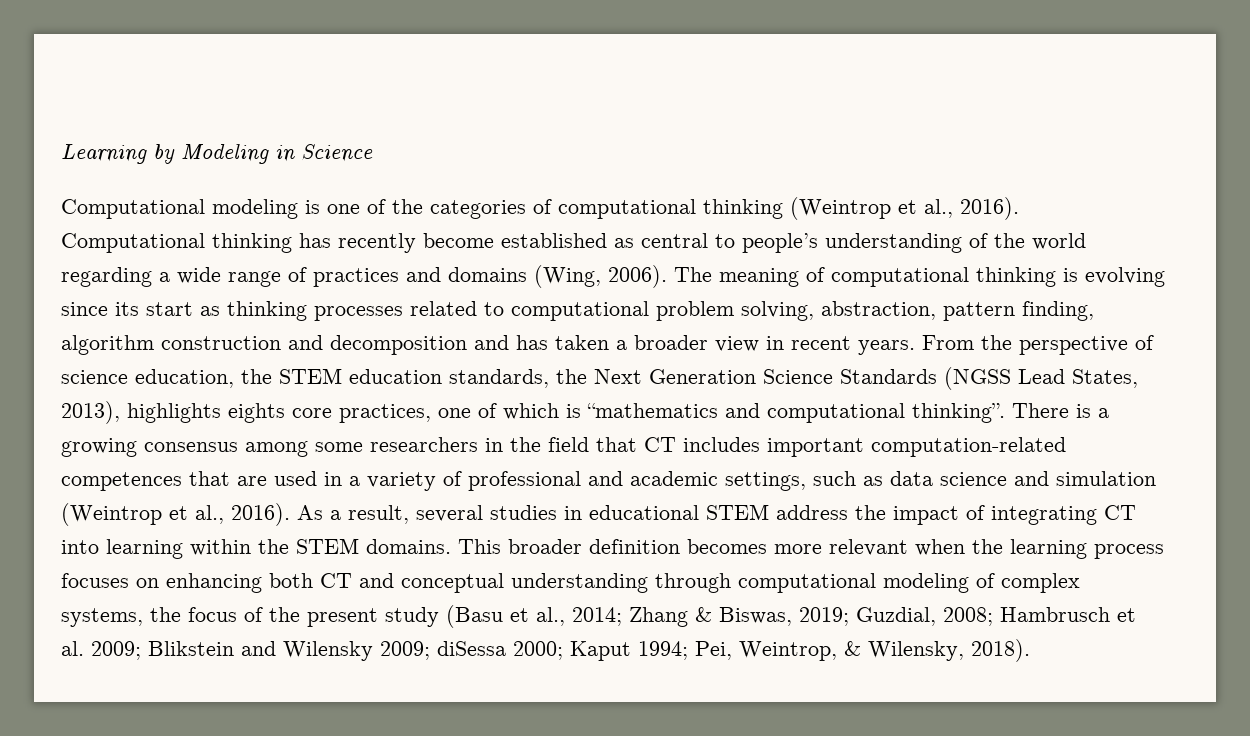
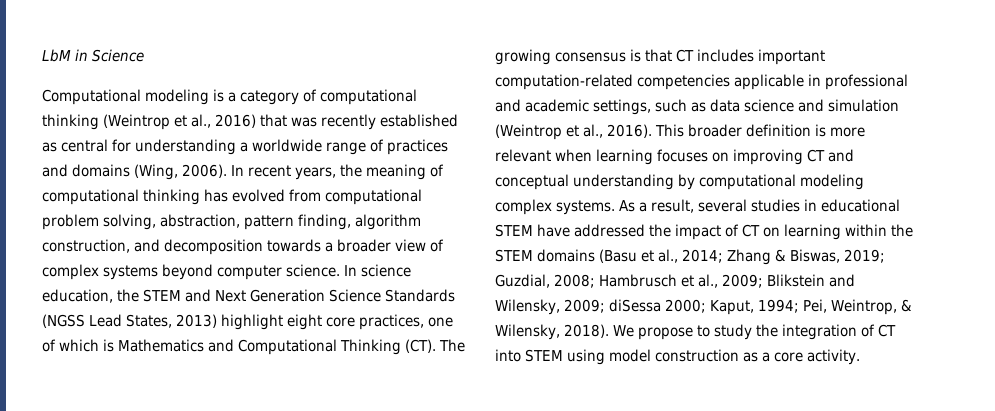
- Learning by Modeling in Science
+ LbM in Science
- Computational modeling is one of the categories of computational thinking (Weintrop et al., 2016). Computational thinking has recently become established as central to people’s understanding of the world regarding a wide range of practices and domains (Wing, 2006).
+ Computational modeling is a category of computational thinking (Weintrop et al., 2016) that was recently established as central for understanding a worldwide range of practices and domains (Wing, 2006).
- The meaning of computational thinking is evolving since its start as thinking processes related to computational problem solving, abstraction, pattern finding, algorithm construction and decomposition and has taken a broader view in recent years. From the perspective of science education, the STEM education standards, the Next Generation Science Standards (NGSS Lead States, 2013), highlights eights core practices, one of which is “mathematics and computational thinking”. There is a growing consensus among some researchers in the field that CT includes important computation-related competences that are used in a variety of professional and academic settings, such as data science and simulation (Weintrop et al., 2016).
+ In recent years, the meaning of computational thinking has evolved from computational problem solving, abstraction, pattern finding, algorithm construction, and decomposition towards a broader view of complex systems beyond computer science. In science education, the STEM and Next Generation Science Standards (NGSS Lead States, 2013) highlight eight core practices, one of which is Mathematics and Computational Thinking (CT). The growing consensus is that CT includes important computation-related competencies applicable in professional and academic settings, such as data science and simulation (Weintrop et al., 2016).
+ This broader definition is more relevant when learning focuses on improving CT and conceptual understanding by computational modeling complex systems.
- As a result, several studies in educational STEM address the impact of integrating CT into learning within the STEM domains. This broader definition becomes more relevant when the learning process focuses on enhancing both CT and conceptual understanding through computational modeling of complex systems, the focus of the present study (Basu et al., 2014; Zhang & Biswas, 2019; Guzdial, 2008; Hambrusch et al. 2009; Blikstein and Wilensky 2009; diSessa 2000; Kaput 1994; Pei, Weintrop, & Wilensky, 2018).
+ As a result, several studies in educational STEM have addressed the impact of CT on learning within the STEM domains (Basu et al., 2014; Zhang & Biswas, 2019; Guzdial, 2008; Hambrusch et al., 2009; Blikstein and Wilensky, 2009; diSessa 2000; Kaput, 1994; Pei, Weintrop, & Wilensky, 2018).
+ We propose to study the integration of CT into STEM using model construction as a core activity.

